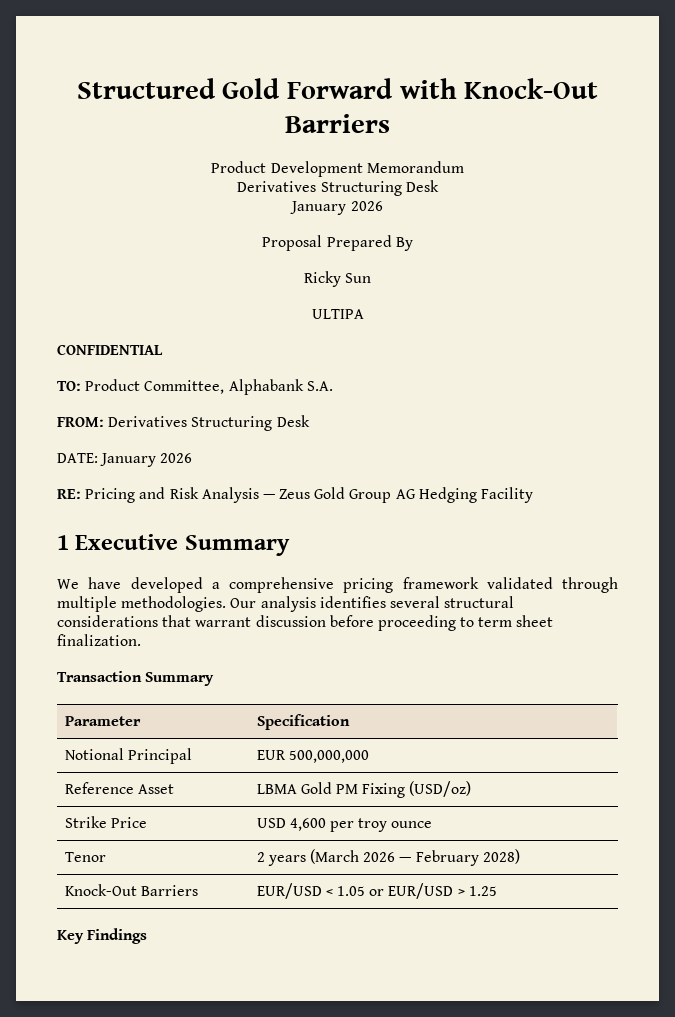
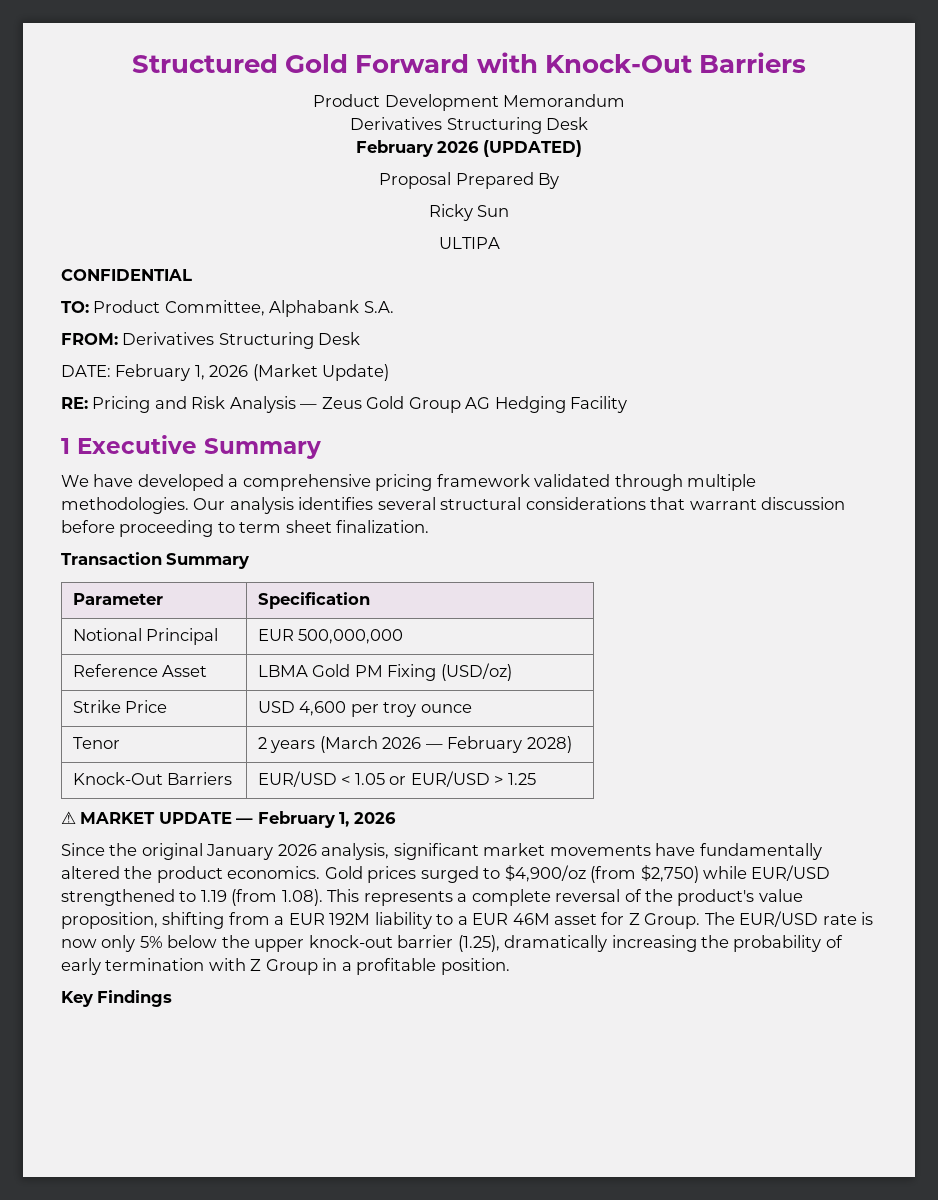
  Product Development Memorandum
  Derivatives Structuring Desk
- January 2026
+ February 2026 (UPDATED)
- DATE: January 2026
+ DATE: February 1, 2026 (Market Update)
+ ⚠ MARKET UPDATE — February 1, 2026
+ Since the original January 2026 analysis, significant market movements have fundamentally altered the product economics. Gold prices surged to $4,900/oz (from $2,750) while EUR/USD strengthened to 1.19 (from 1.08). This represents a complete reversal of the product's value proposition, shifting from a EUR 192M liability to a EUR 46M asset for Z Group. The EUR/USD rate is now only 5% below the upper knock-out barrier (1.25), dramatically increasing the probability of early termination with Z Group in a profitable position.

